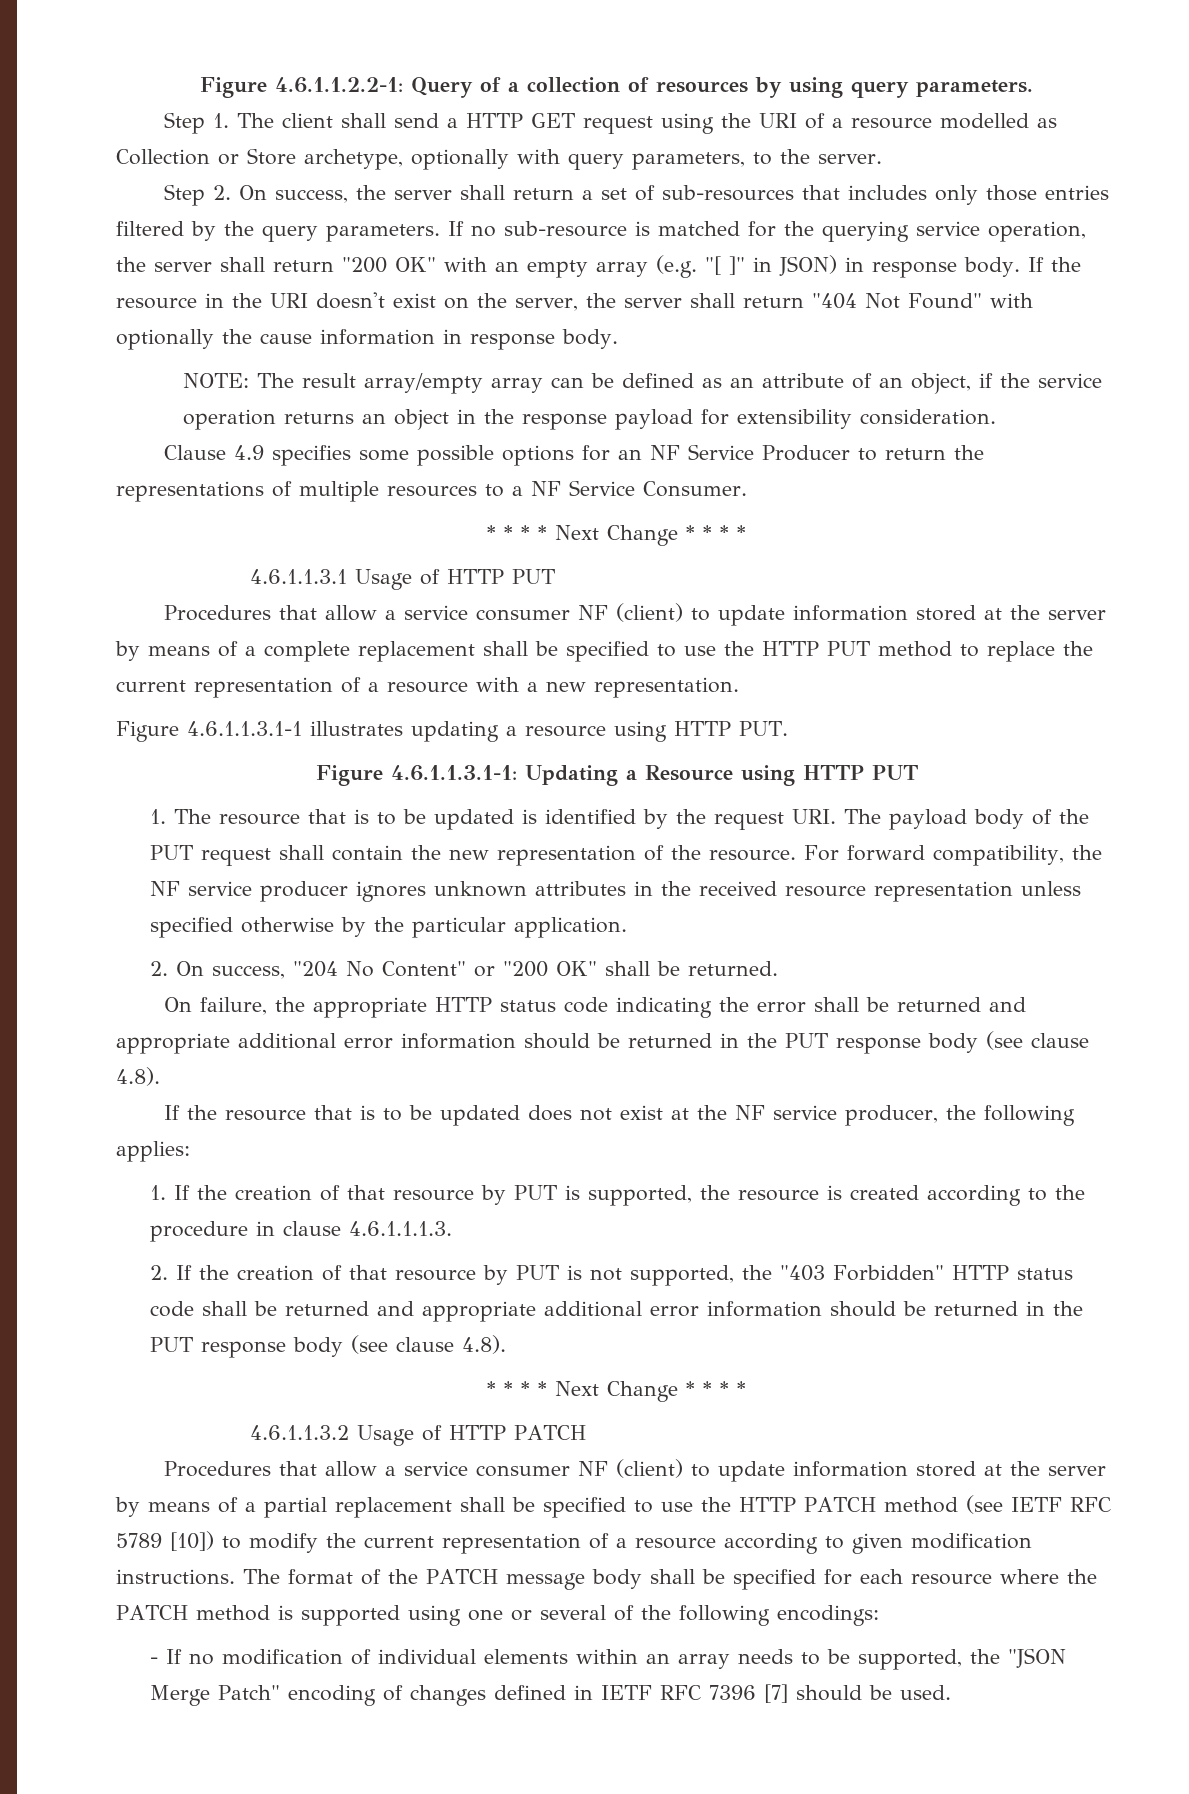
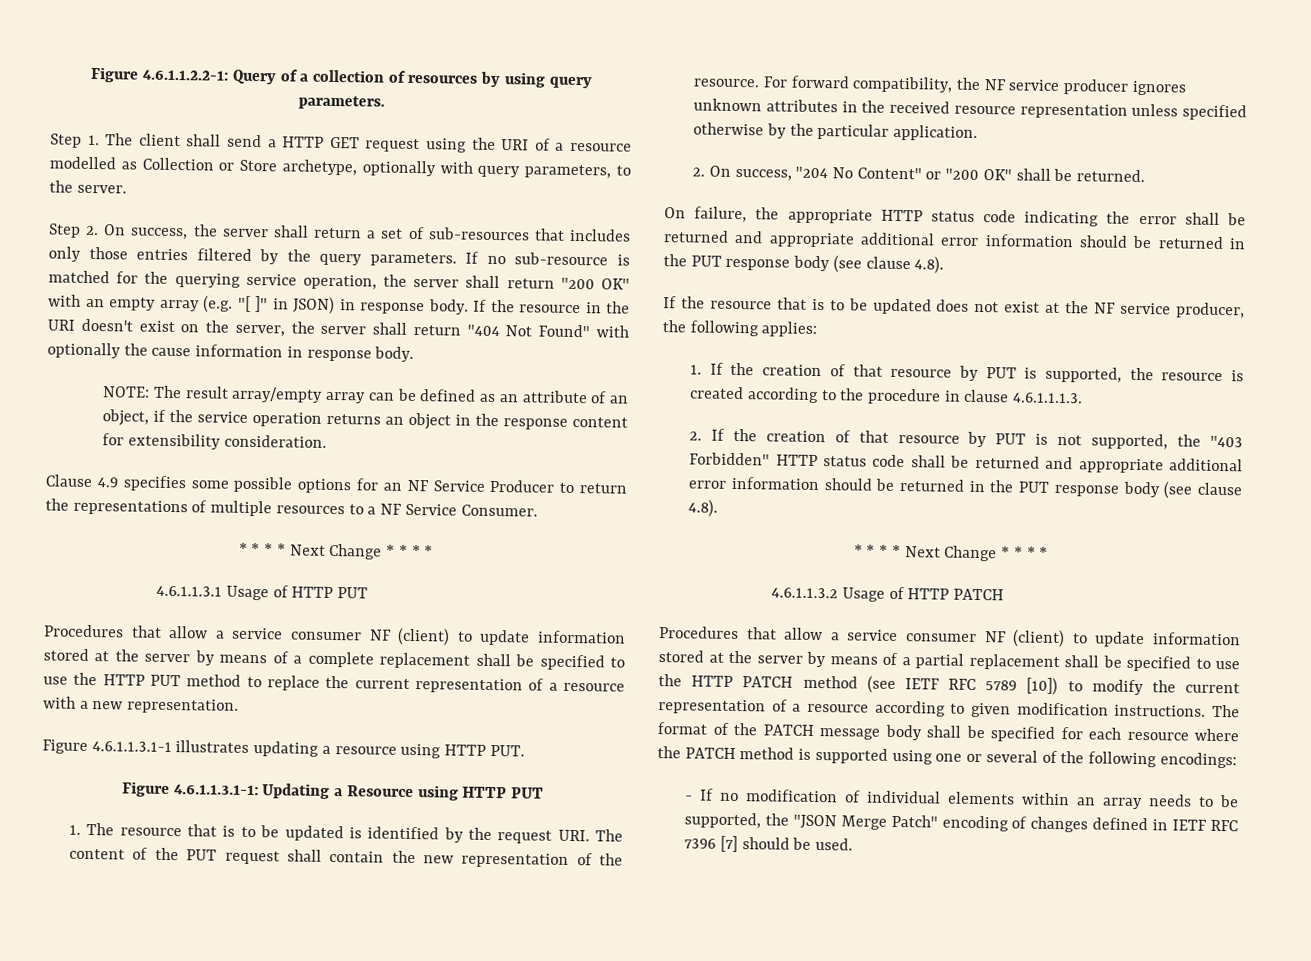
- NOTE: The result array/empty array can be defined as an attribute of an object, if the service operation returns an object in the response payload for extensibility consideration.
+ NOTE: The result array/empty array can be defined as an attribute of an object, if the service operation returns an object in the response content for extensibility consideration.
- 1. The resource that is to be updated is identified by the request URI. The payload body of the PUT request shall contain the new representation of the resource.
+ 1. The resource that is to be updated is identified by the request URI. The content of the PUT request shall contain the new representation of the resource.

